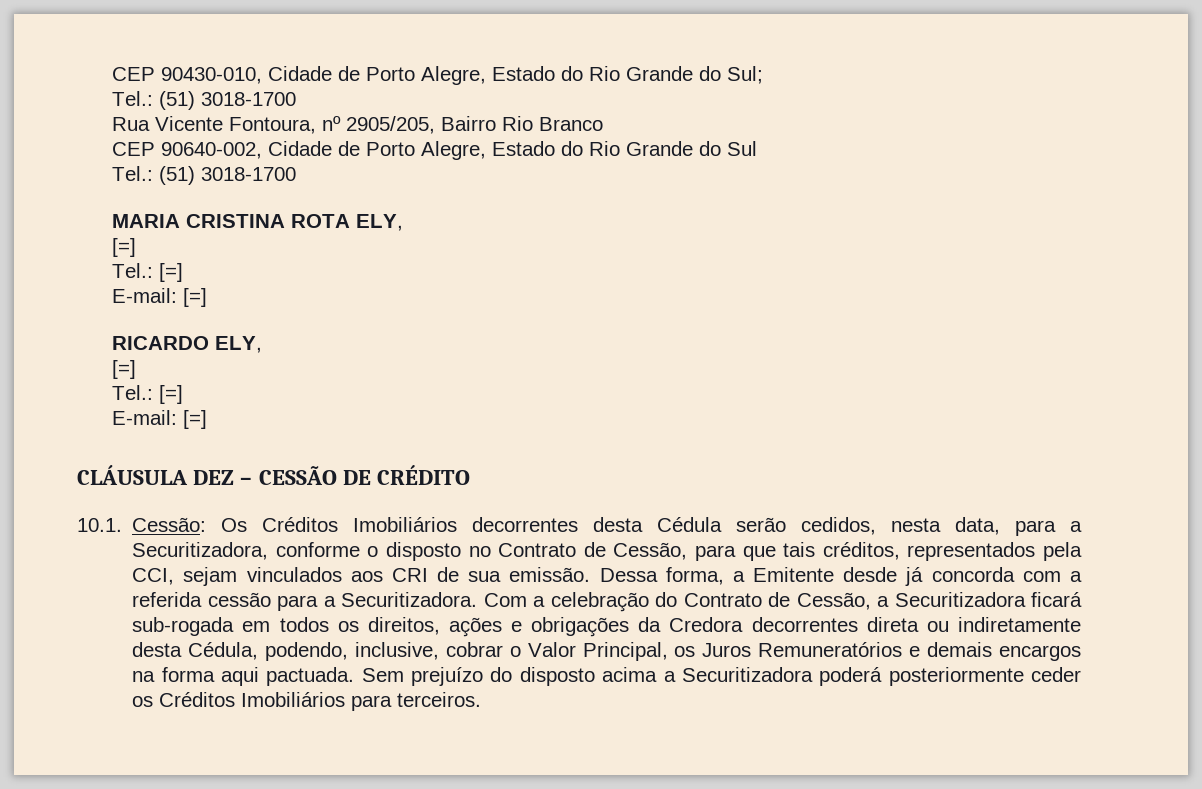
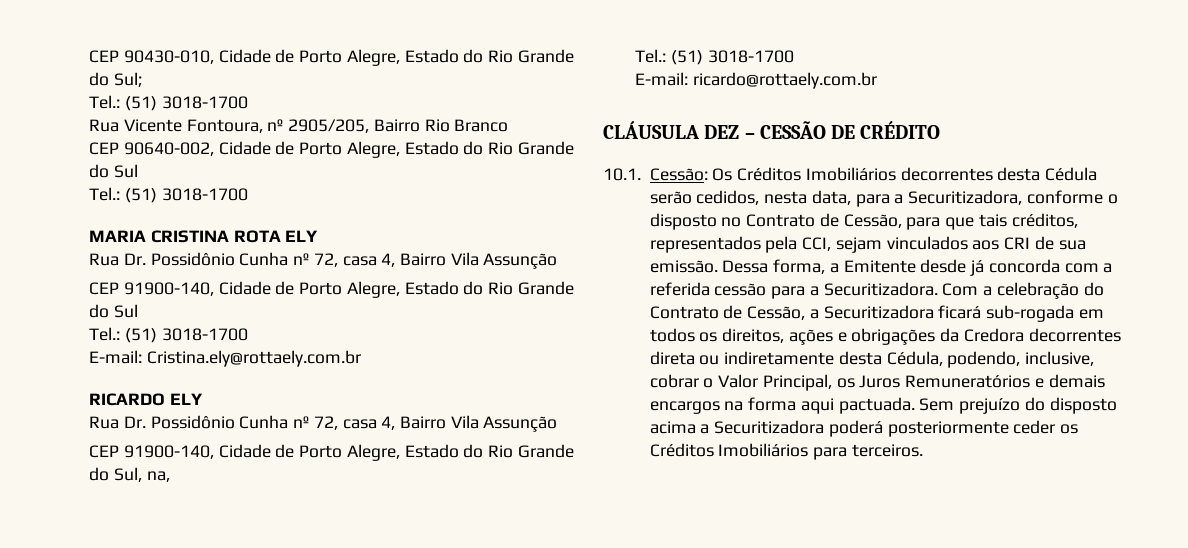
- MARIA CRISTINA ROTA ELY,
- [=]
- Tel.: [=]
- E-mail: [=]
+ MARIA CRISTINA ROTA ELY
+ Rua Dr. Possidônio Cunha nº 72, casa 4, Bairro Vila Assunção
+ CEP 91900-140, Cidade de Porto Alegre, Estado do Rio Grande do Sul
+ Tel.: (51) 3018-1700
+ E-mail: Cristina.ely@rottaely.com.br
- RICARDO ELY,
- [=]
- Tel.: [=]
- E-mail: [=]
+ RICARDO ELY
+ Rua Dr. Possidônio Cunha nº 72, casa 4, Bairro Vila Assunção
+ CEP 91900-140, Cidade de Porto Alegre, Estado do Rio Grande do Sul, na,
+ Tel.: (51) 3018-1700
+ E-mail: ricardo@rottaely.com.br

